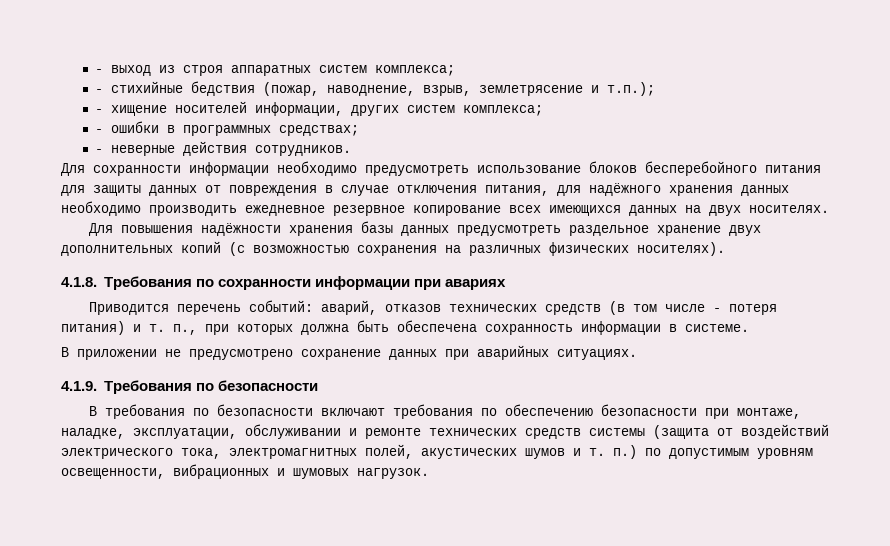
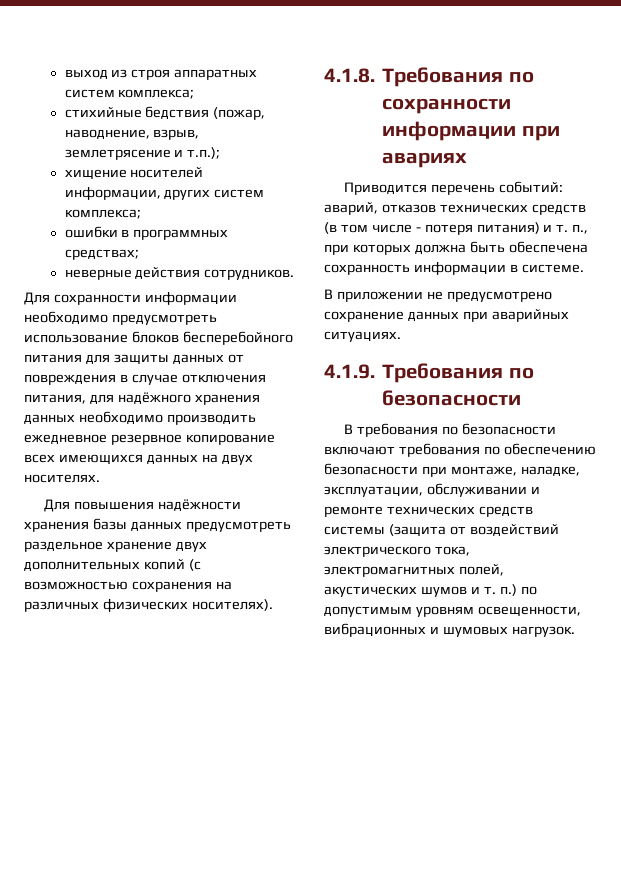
- - выход из строя аппаратных систем комплекса;
+ выход из строя аппаратных систем комплекса;
- - стихийные бедствия (пожар, наводнение, взрыв, землетрясение и т.п.);
+ стихийные бедствия (пожар, наводнение, взрыв, землетрясение и т.п.);
- - хищение носителей информации, других систем комплекса;
+ хищение носителей информации, других систем комплекса;
- - ошибки в программных средствах;
+ ошибки в программных средствах;
- - неверные действия сотрудников.
+ неверные действия сотрудников.

